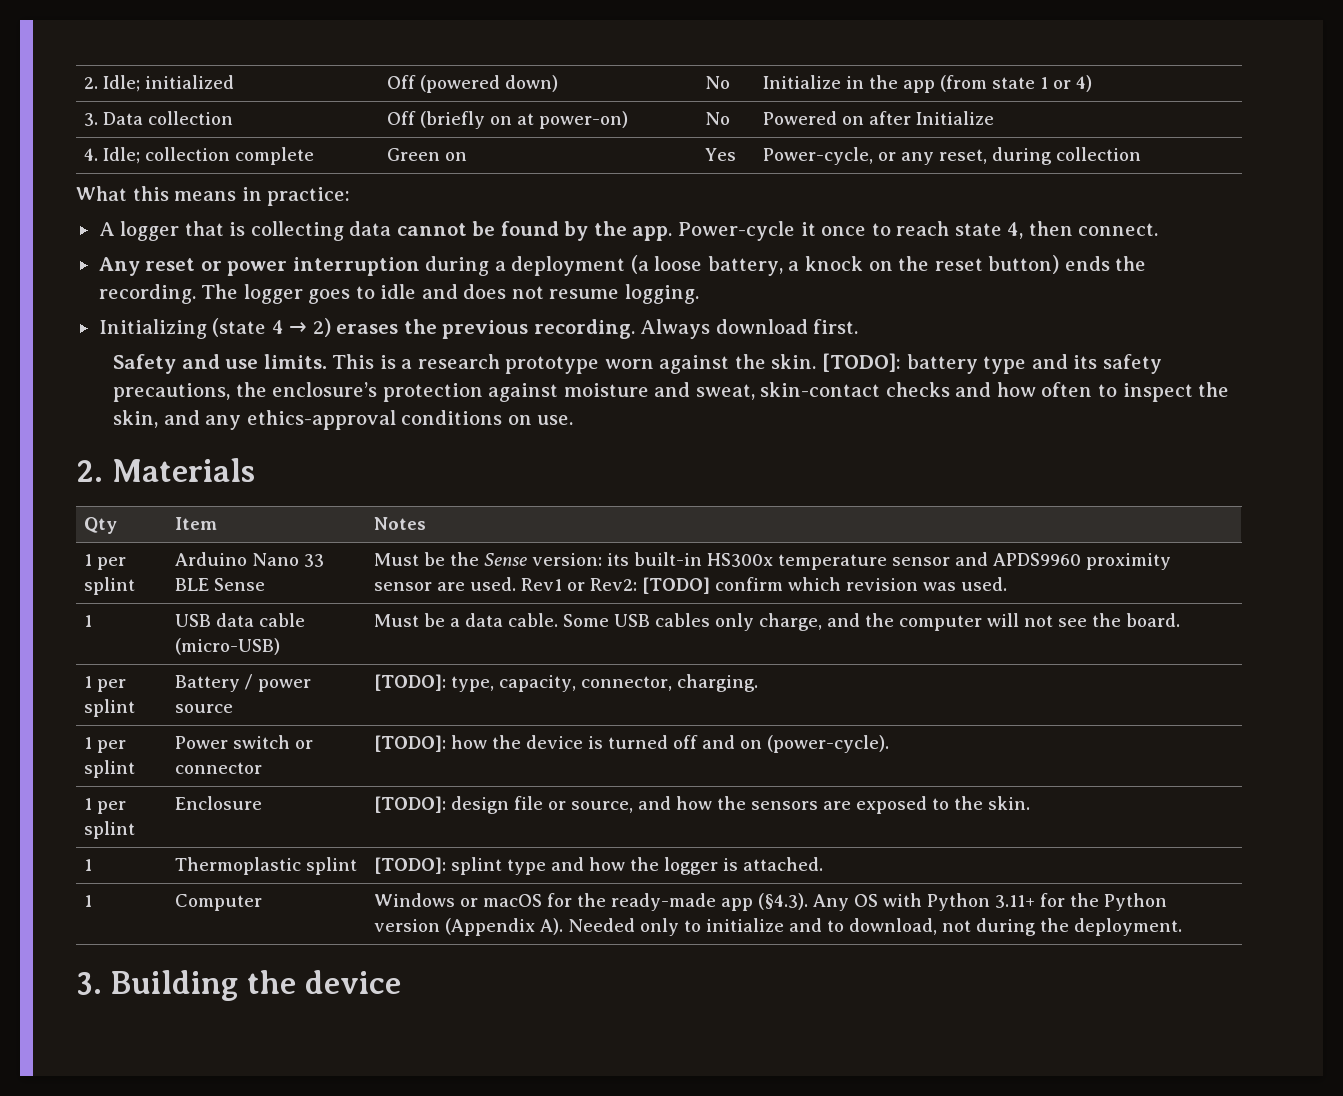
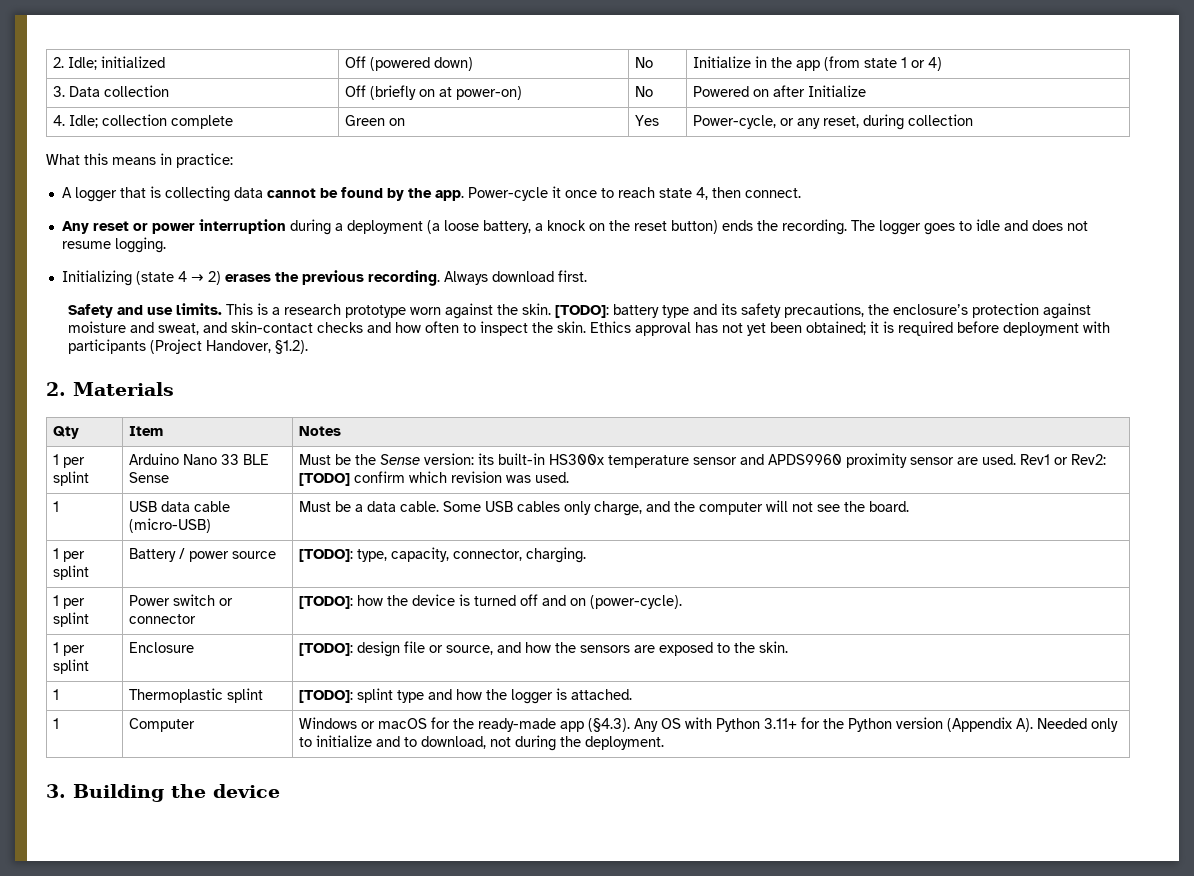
- [TODO]: battery type and its safety precautions, the enclosure’s protection against moisture and sweat, skin-contact checks and how often to inspect the skin, and any ethics-approval conditions on use.
+ [TODO]: battery type and its safety precautions, the enclosure’s protection against moisture and sweat, and skin-contact checks and how often to inspect the skin. Ethics approval has not yet been obtained; it is required before deployment with participants (Project Handover, §1.2).

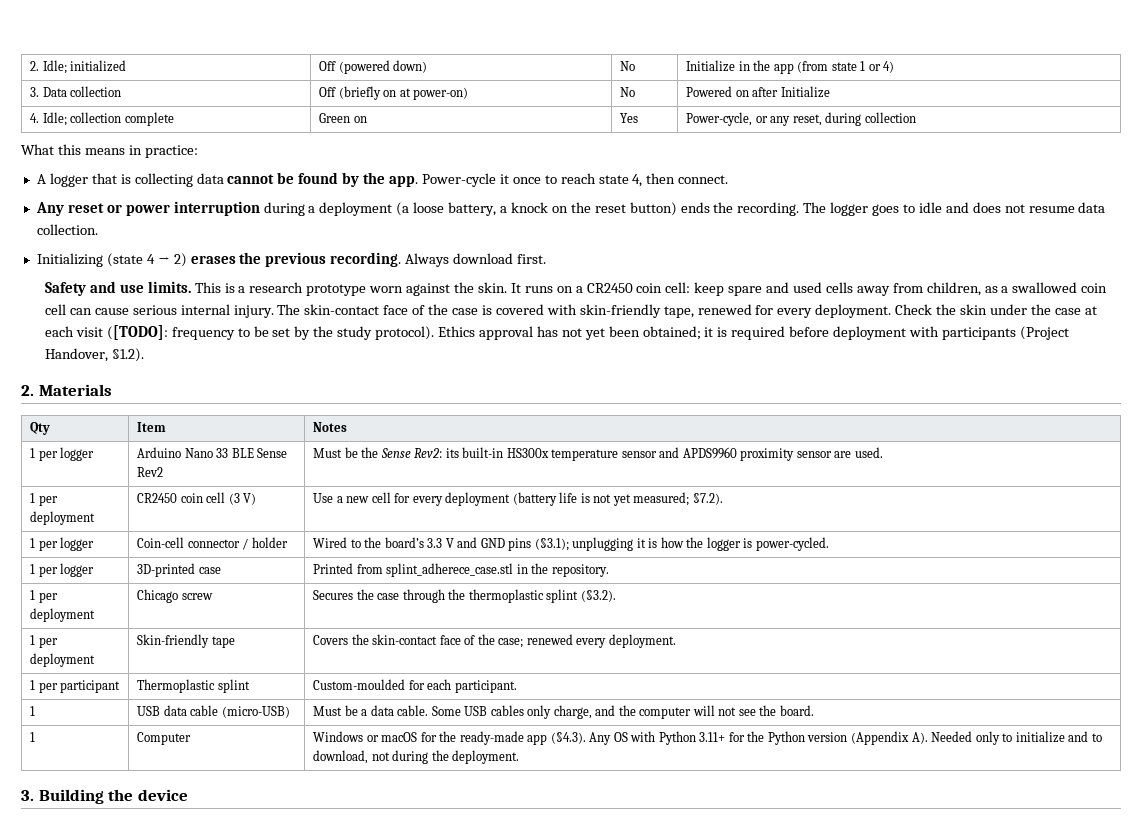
- The logger goes to idle and does not resume logging.
+ The logger goes to idle and does not resume data collection.
- [TODO]: battery type and its safety precautions, the enclosure’s protection against moisture and sweat, and skin-contact checks and how often to inspect the skin.
+ It runs on a CR2450 coin cell: keep spare and used cells away from children, as a swallowed coin cell can cause serious internal injury. The skin-contact face of the case is covered with skin-friendly tape, renewed for every deployment. Check the skin under the case at each visit ([TODO]: frequency to be set by the study protocol).
- 1 per splint | Arduino Nano 33 BLE Sense | Must be the Sense version: its built-in HS300x temperature sensor and APDS9960 proximity sensor are used. Rev1 or Rev2: [TODO] confirm which revision was used.
+ 1 per logger | Arduino Nano 33 BLE Sense Rev2 | Must be the Sense Rev2: its built-in HS300x temperature sensor and APDS9960 proximity sensor are used.
+ 1 per deployment | CR2450 coin cell (3 V) | Use a new cell for every deployment (battery life is not yet measured; §7.2).
+ 1 per logger | Coin-cell connector / holder | Wired to the board’s 3.3 V and GND pins (§3.1); unplugging it is how the logger is power-cycled.
+ 1 per logger | 3D-printed case | Printed from splint_adherece_case.stl in the repository.
+ 1 per deployment | Chicago screw | Secures the case through the thermoplastic splint (§3.2).
+ 1 per deployment | Skin-friendly tape | Covers the skin-contact face of the case; renewed every deployment.
+ 1 per participant | Thermoplastic splint | Custom-moulded for each participant.
- 1 per splint | Battery / power source | [TODO]: type, capacity, connector, charging.
- 1 per splint | Power switch or connector | [TODO]: how the device is turned off and on (power-cycle).
- 1 per splint | Enclosure | [TODO]: design file or source, and how the sensors are exposed to the skin.
- 1 | Thermoplastic splint | [TODO]: splint type and how the logger is attached.

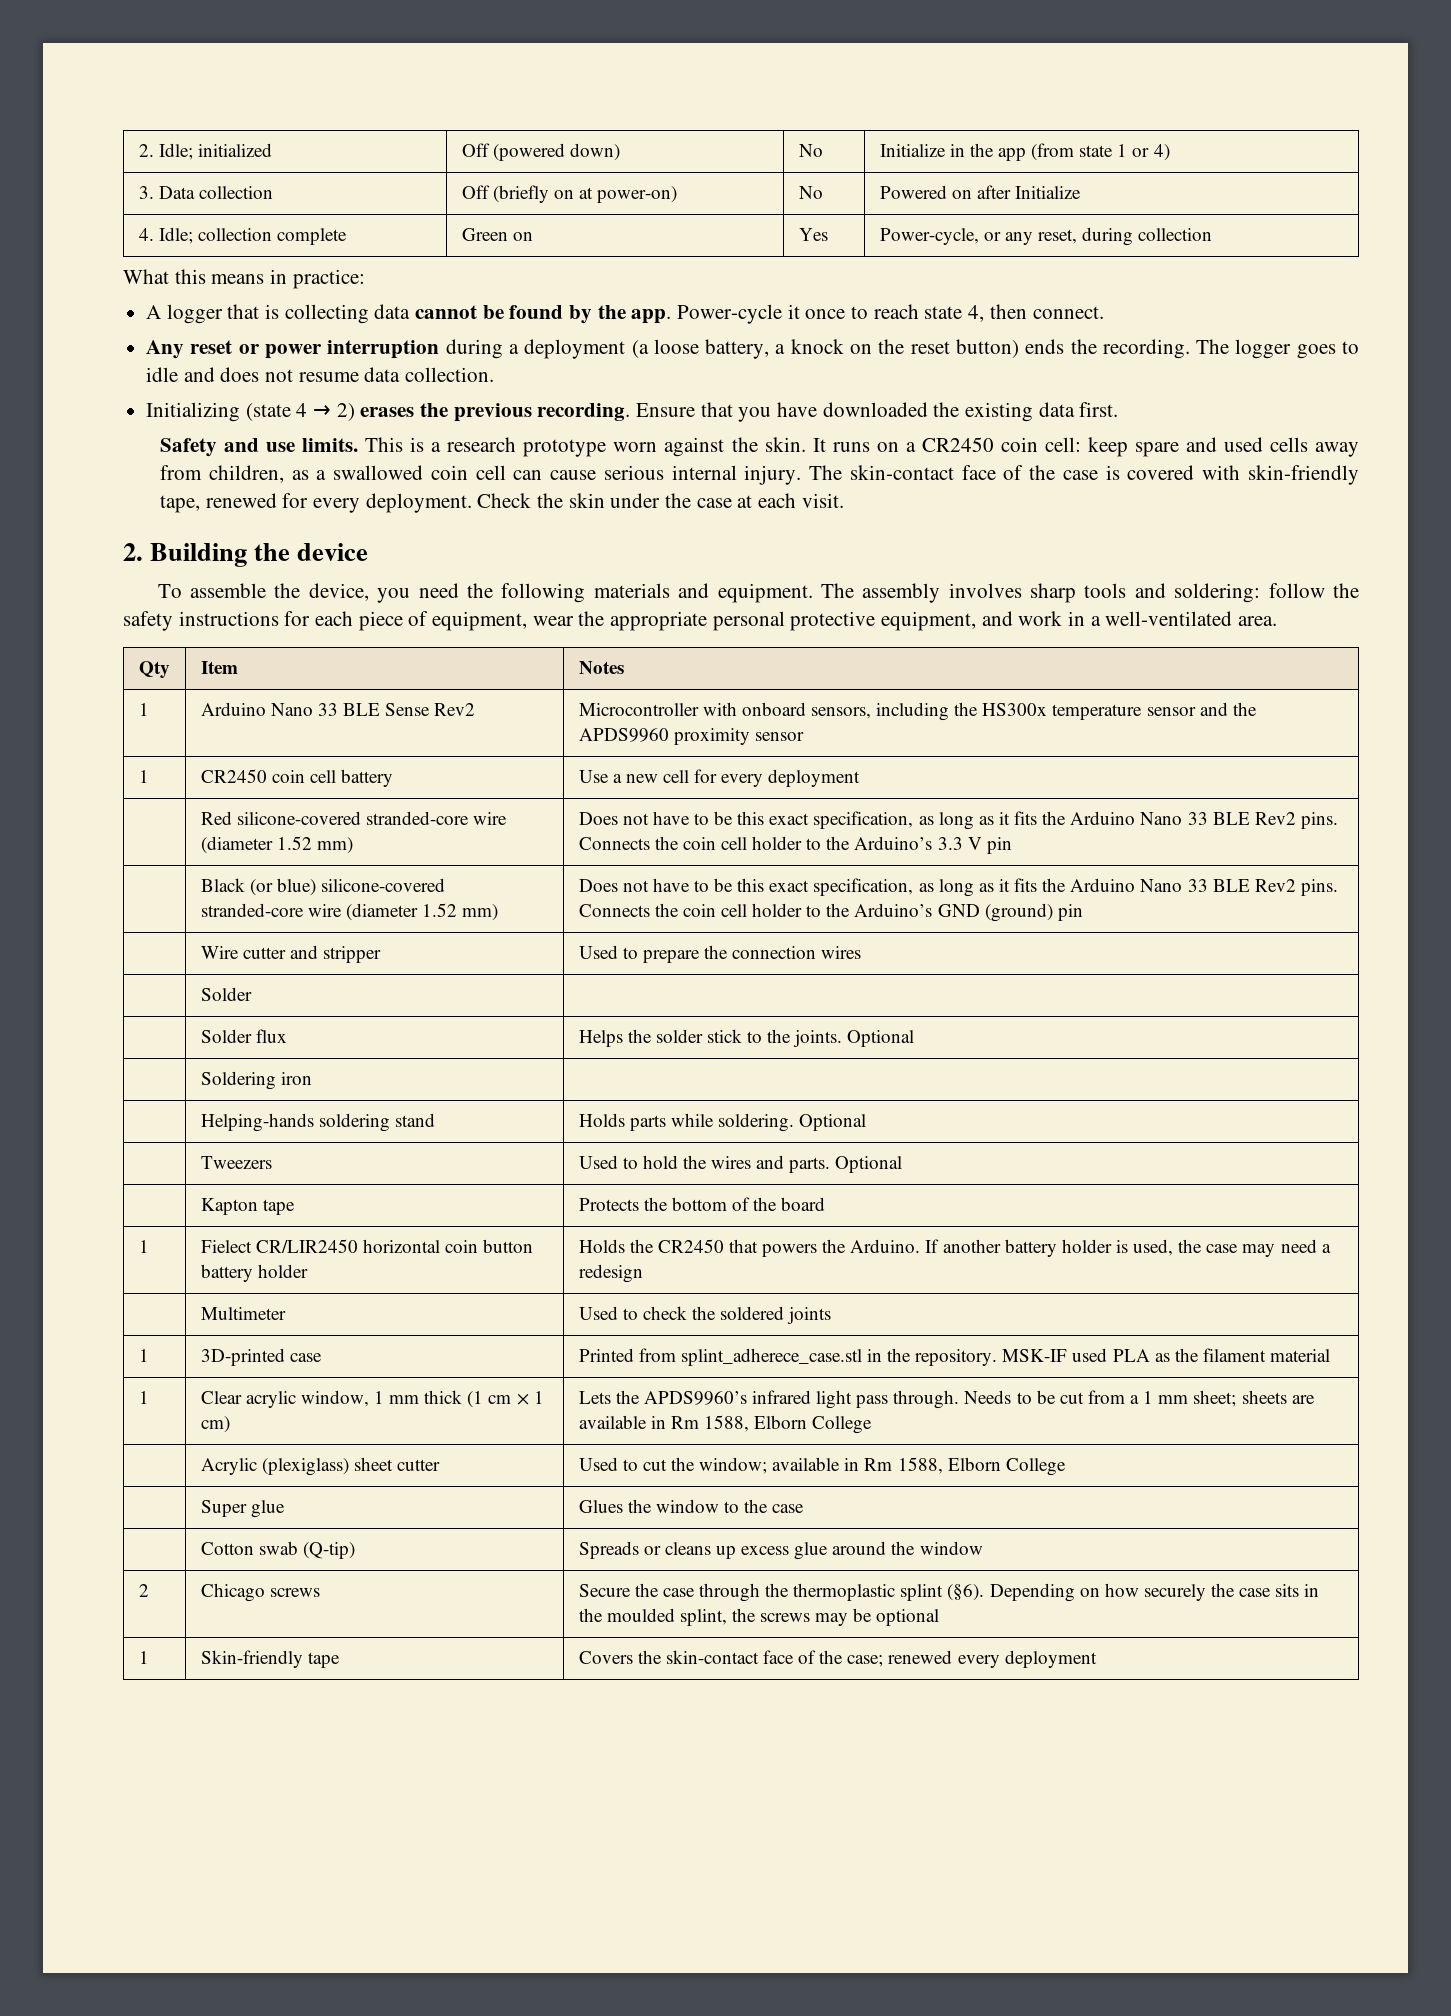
- Always download first.
+ Ensure that you have downloaded the existing data first.
- Check the skin under the case at each visit ([TODO]: frequency to be set by the study protocol). Ethics approval has not yet been obtained; it is required before deployment with participants (Project Handover, §1.2).
- 2. Materials
+ Check the skin under the case at each visit.
+ 2. Building the device
+ To assemble the device, you need the following materials and equipment. The assembly involves sharp tools and soldering: follow the safety instructions for each piece of equipment, wear the appropriate personal protective equipment, and work in a well-ventilated area.
- 1 per logger | Arduino Nano 33 BLE Sense Rev2 | Must be the Sense Rev2: its built-in HS300x temperature sensor and APDS9960 proximity sensor are used.
- 1 per deployment | CR2450 coin cell (3 V) | Use a new cell for every deployment (battery life is not yet measured; §7.2).
- 1 per logger | Coin-cell connector / holder | Wired to the board’s 3.3 V and GND pins (§3.1); unplugging it is how the logger is power-cycled.
- 1 per logger | 3D-printed case | Printed from splint_adherece_case.stl in the repository.
- 1 per deployment | Chicago screw | Secures the case through the thermoplastic splint (§3.2).
- 1 per deployment | Skin-friendly tape | Covers the skin-contact face of the case; renewed every deployment.
- 1 per participant | Thermoplastic splint | Custom-moulded for each participant.
- 1 | USB data cable (micro-USB) | Must be a data cable. Some USB cables only charge, and the computer will not see the board.
- 1 | Computer | Windows or macOS for the ready-made app (§4.3). Any OS with Python 3.11+ for the Python version (Appendix A). Needed only to initialize and to download, not during the deployment.
- 3. Building the device
+ 1 | Arduino Nano 33 BLE Sense Rev2 | Microcontroller with onboard sensors, including the HS300x temperature sensor and the APDS9960 proximity sensor
+ 1 | CR2450 coin cell battery | Use a new cell for every deployment
+ | Red silicone-covered stranded-core wire (diameter 1.52 mm) | Does not have to be this exact specification, as long as it fits the Arduino Nano 33 BLE Rev2 pins. Connects the coin cell holder to the Arduino’s 3.3 V pin
+ | Black (or blue) silicone-covered stranded-core wire (diameter 1.52 mm) | Does not have to be this exact specification, as long as it fits the Arduino Nano 33 BLE Rev2 pins. Connects the coin cell holder to the Arduino’s GND (ground) pin
+ | Wire cutter and stripper | Used to prepare the connection wires
+ | Solder |
+ | Solder flux | Helps the solder stick to the joints. Optional
+ | Soldering iron |
+ | Helping-hands soldering stand | Holds parts while soldering. Optional
+ | Tweezers | Used to hold the wires and parts. Optional
+ | Kapton tape | Protects the bottom of the board
+ 1 | Fielect CR/LIR2450 horizontal coin button battery holder | Holds the CR2450 that powers the Arduino. If another battery holder is used, the case may need a redesign
+ | Multimeter | Used to check the soldered joints
+ 1 | 3D-printed case | Printed from splint_adherece_case.stl in the repository. MSK-IF used PLA as the filament material
+ 1 | Clear acrylic window, 1 mm thick (1 cm × 1 cm) | Lets the APDS9960’s infrared light pass through. Needs to be cut from a 1 mm sheet; sheets are available in Rm 1588, Elborn College
+ | Acrylic (plexiglass) sheet cutter | Used to cut the window; available in Rm 1588, Elborn College
+ | Super glue | Glues the window to the case
+ | Cotton swab (Q-tip) | Spreads or cleans up excess glue around the window
+ 2 | Chicago screws | Secure the case through the thermoplastic splint (§6). Depending on how securely the case sits in the moulded splint, the screws may be optional
+ 1 | Skin-friendly tape | Covers the skin-contact face of the case; renewed every deployment

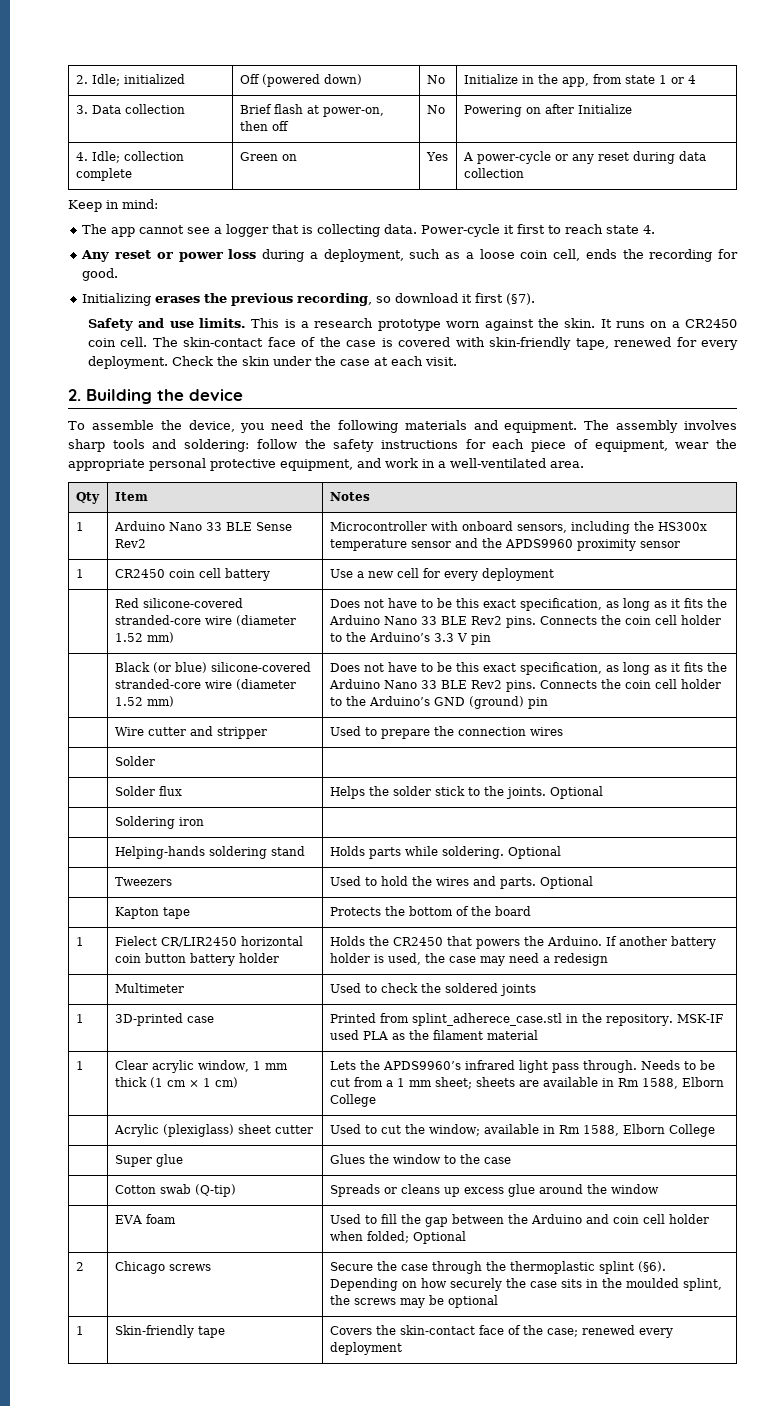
- 2. Idle; initialized | Off (powered down) | No | Initialize in the app (from state 1 or 4)
+ 2. Idle; initialized | Off (powered down) | No | Initialize in the app, from state 1 or 4
- 3. Data collection | Off (briefly on at power-on) | No | Powered on after Initialize
+ 3. Data collection | Brief flash at power-on, then off | No | Powering on after Initialize
- 4. Idle; collection complete | Green on | Yes | Power-cycle, or any reset, during collection
- What this means in practice:
- A logger that is collecting data cannot be found by the app.
+ 4. Idle; collection complete | Green on | Yes | A power-cycle or any reset during data collection
+ Keep in mind:
+ The app cannot see a logger that is collecting data.
- Power-cycle it once to reach state 4, then connect.
+ Power-cycle it first to reach state 4.
- Any reset or power interruption during a deployment (a loose battery, a knock on the reset button) ends the recording. The logger goes to idle and does not resume data collection.
- Initializing (state 4 → 2) erases the previous recording. Ensure that you have downloaded the existing data first.
+ Any reset or power loss during a deployment, such as a loose coin cell, ends the recording for good.
+ Initializing erases the previous recording, so download it first (§7).
- It runs on a CR2450 coin cell: keep spare and used cells away from children, as a swallowed coin cell can cause serious internal injury.
+ It runs on a CR2450 coin cell.
+ | EVA foam | Used to fill the gap between the Arduino and coin cell holder when folded; Optional

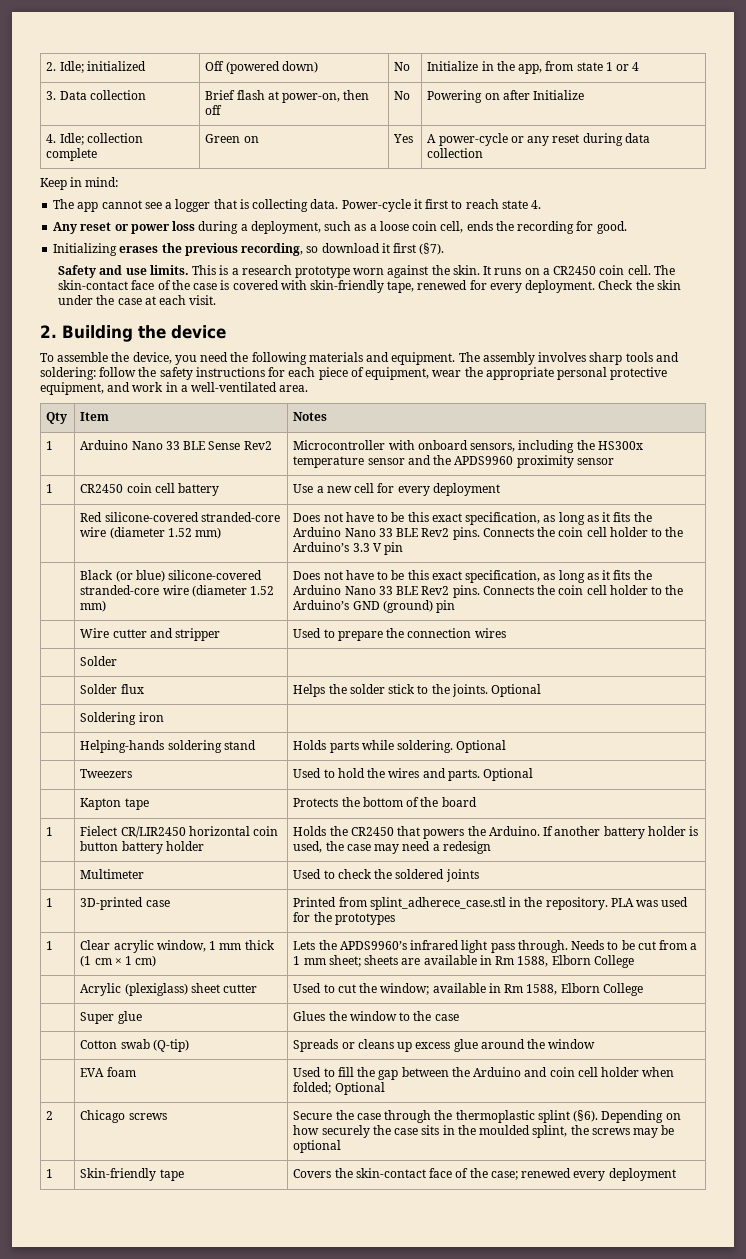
- 1 | 3D-printed case | Printed from splint_adherece_case.stl in the repository. MSK-IF used PLA as the filament material
+ 1 | 3D-printed case | Printed from splint_adherece_case.stl in the repository. PLA was used for the prototypes

